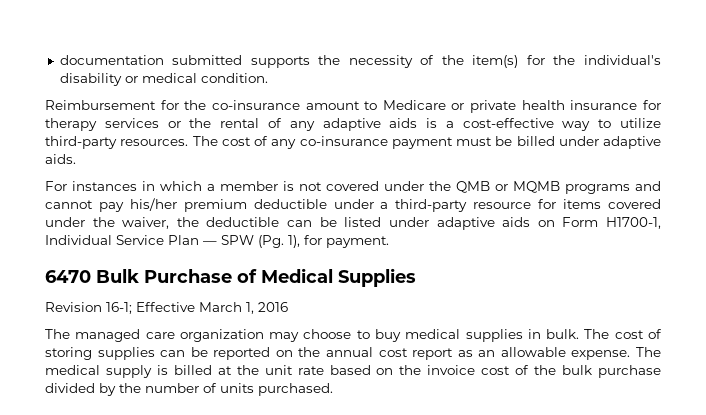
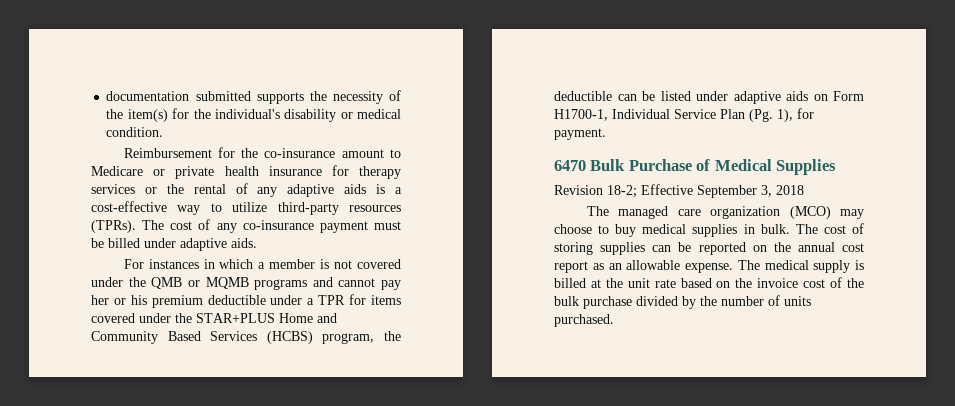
- Reimbursement for the co-insurance amount to Medicare or private health insurance for therapy services or the rental of any adaptive aids is a cost-effective way to utilize third-party resources.
+ Reimbursement for the co-insurance amount to Medicare or private health insurance for therapy services or the rental of any adaptive aids is a cost-effective way to utilize third-party resources (TPRs).
- For instances in which a member is not covered under the QMB or MQMB programs and cannot pay his/her premium deductible under a third-party resource for items covered under the waiver, the deductible can be listed under adaptive aids on Form H1700-1, Individual Service Plan — SPW (Pg. 1), for payment.
+ For instances in which a member is not covered under the QMB or MQMB programs and cannot pay her or his premium deductible under a TPR for items covered under the STAR+PLUS Home and Community Based Services (HCBS) program, the deductible can be listed under adaptive aids on Form H1700-1, Individual Service Plan (Pg. 1), for payment.
- Revision 16-1; Effective March 1, 2016
+ Revision 18-2; Effective September 3, 2018
- The managed care organization may choose to buy medical supplies in bulk.
+ The managed care organization (MCO) may choose to buy medical supplies in bulk.

